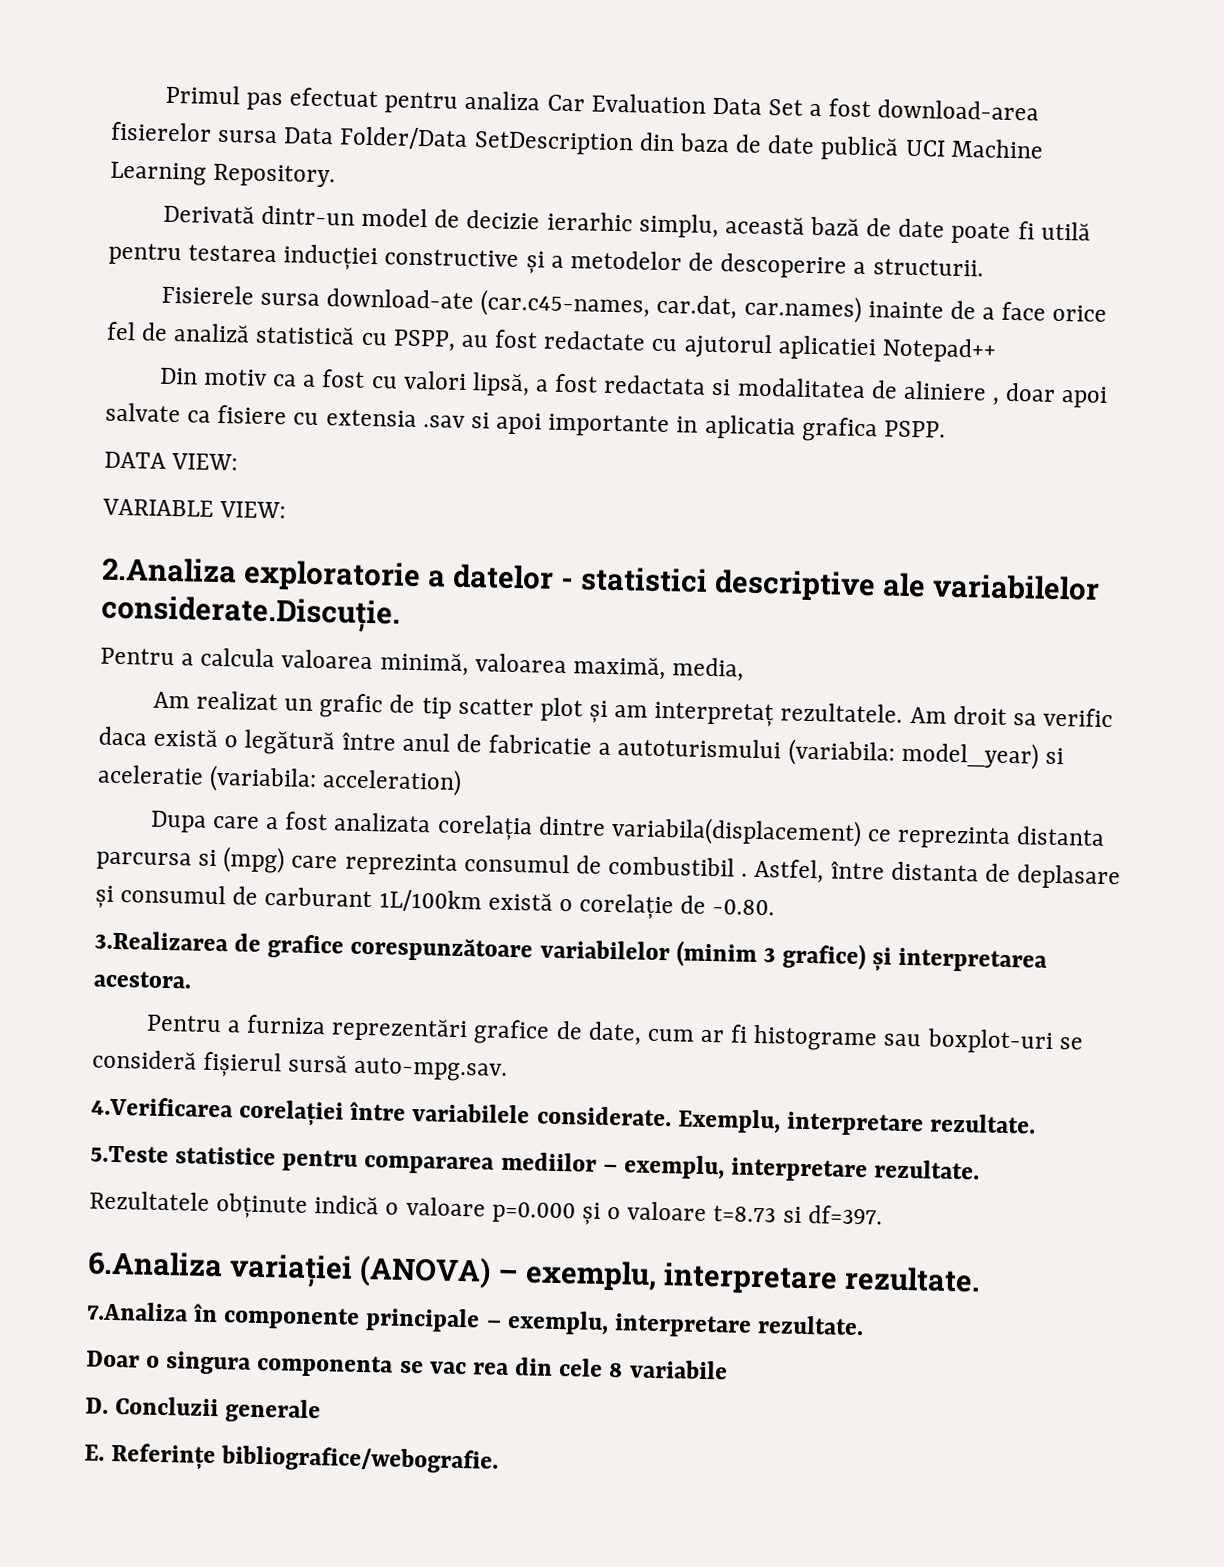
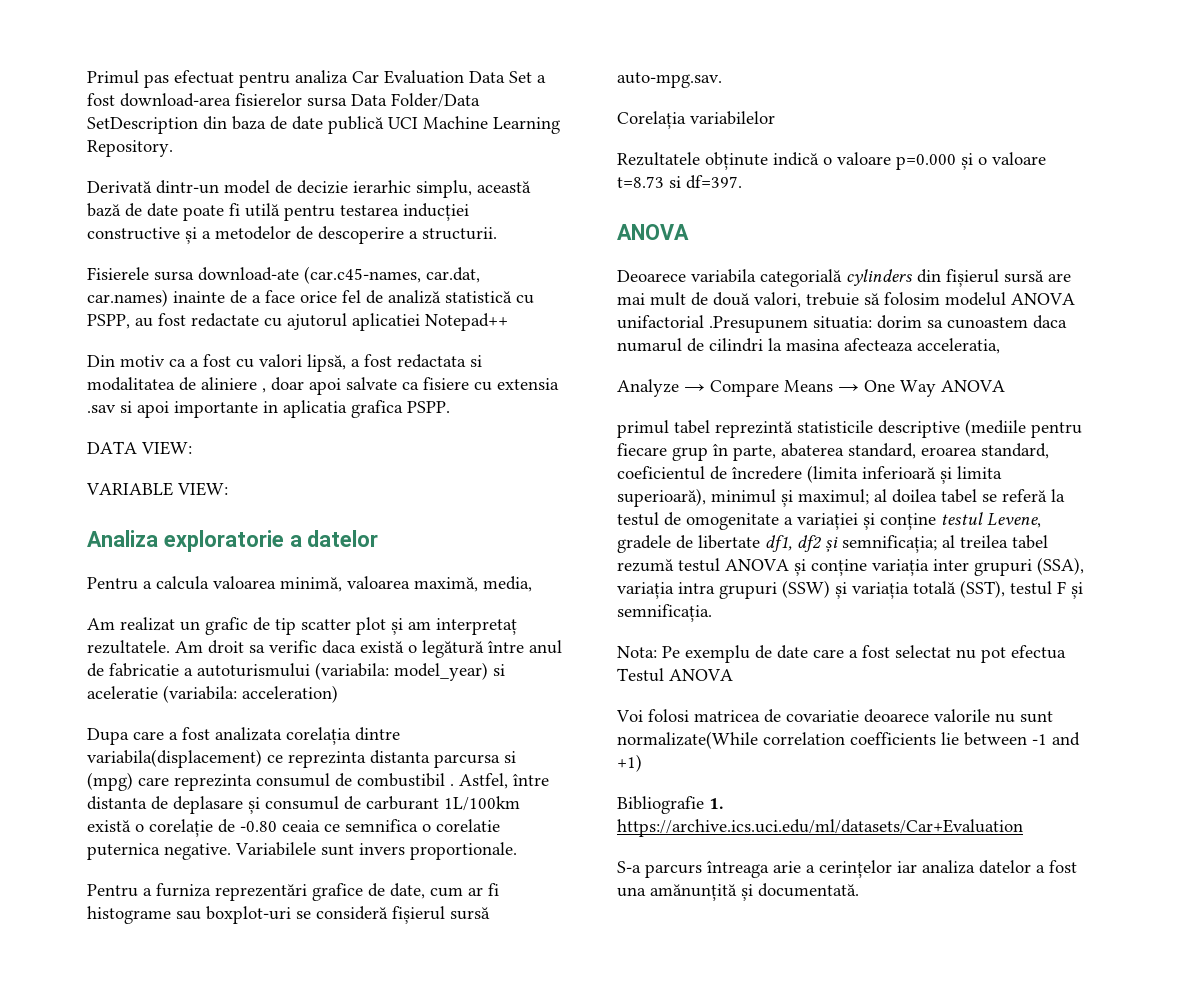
- 2.Analiza exploratorie a datelor - statistici descriptive ale variabilelor considerate.Discuție.
+ Analiza exploratorie a datelor
- Astfel, între distanta de deplasare și consumul de carburant 1L/100km există o corelație de -0.80.
- 3.Realizarea de grafice corespunzătoare variabilelor (minim 3 grafice) și interpretarea acestora.
+ Astfel, între distanta de deplasare și consumul de carburant 1L/100km există o corelație de -0.80 ceaia ce semnifica o corelatie puternica negative. Variabilele sunt invers proportionale.
- 4.Verificarea corelației între variabilele considerate. Exemplu, interpretare rezultate.
- 5.Teste statistice pentru compararea mediilor – exemplu, interpretare rezultate.
+ Corelația variabilelor
  Rezultatele obținute indică o valoare p=0.000 și o valoare t=8.73 si df=397.
- 6.Analiza variației (ANOVA) – exemplu, interpretare rezultate.
- 7.Analiza în componente principale – exemplu, interpretare rezultate.
- Doar o singura componenta se vac rea din cele 8 variabile
- D. Concluzii generale
- E. Referințe bibliografice/webografie.
+ ANOVA
+ Deoarece variabila categorială cylinders din fișierul sursă are mai mult de două valori, trebuie să folosim modelul ANOVA unifactorial .Presupunem situatia: dorim sa cunoastem daca numarul de cilindri la masina afecteaza acceleratia,
+ Analyze → Compare Means → One Way ANOVA
+ primul tabel reprezintă statisticile descriptive (mediile pentru fiecare grup în parte, abaterea standard, eroarea standard, coeficientul de încredere (limita inferioară și limita superioară), minimul și maximul; al doilea tabel se referă la testul de omogenitate a variației și conține testul Levene, gradele de libertate df1, df2 și semnificația; al treilea tabel rezumă testul ANOVA și conține variația inter grupuri (SSA), variația intra grupuri (SSW) și variația totală (SST), testul F și semnificația.
+ Nota: Pe exemplu de date care a fost selectat nu pot efectua Testul ANOVA
+ Voi folosi matricea de covariatie deoarece valorile nu sunt normalizate(While correlation coefficients lie between -1 and +1)
+ Bibliografie 1. https://archive.ics.uci.edu/ml/datasets/Car+Evaluation
+ S-a parcurs întreaga arie a cerințelor iar analiza datelor a fost una amănunțită și documentată.

